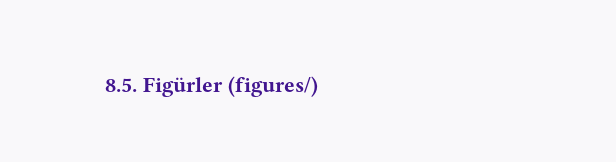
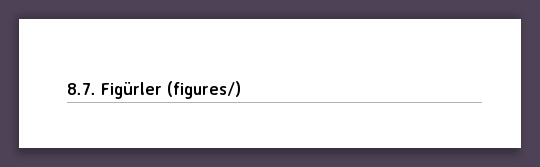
- 8.5. Figürler (figures/)
+ 8.7. Figürler (figures/)

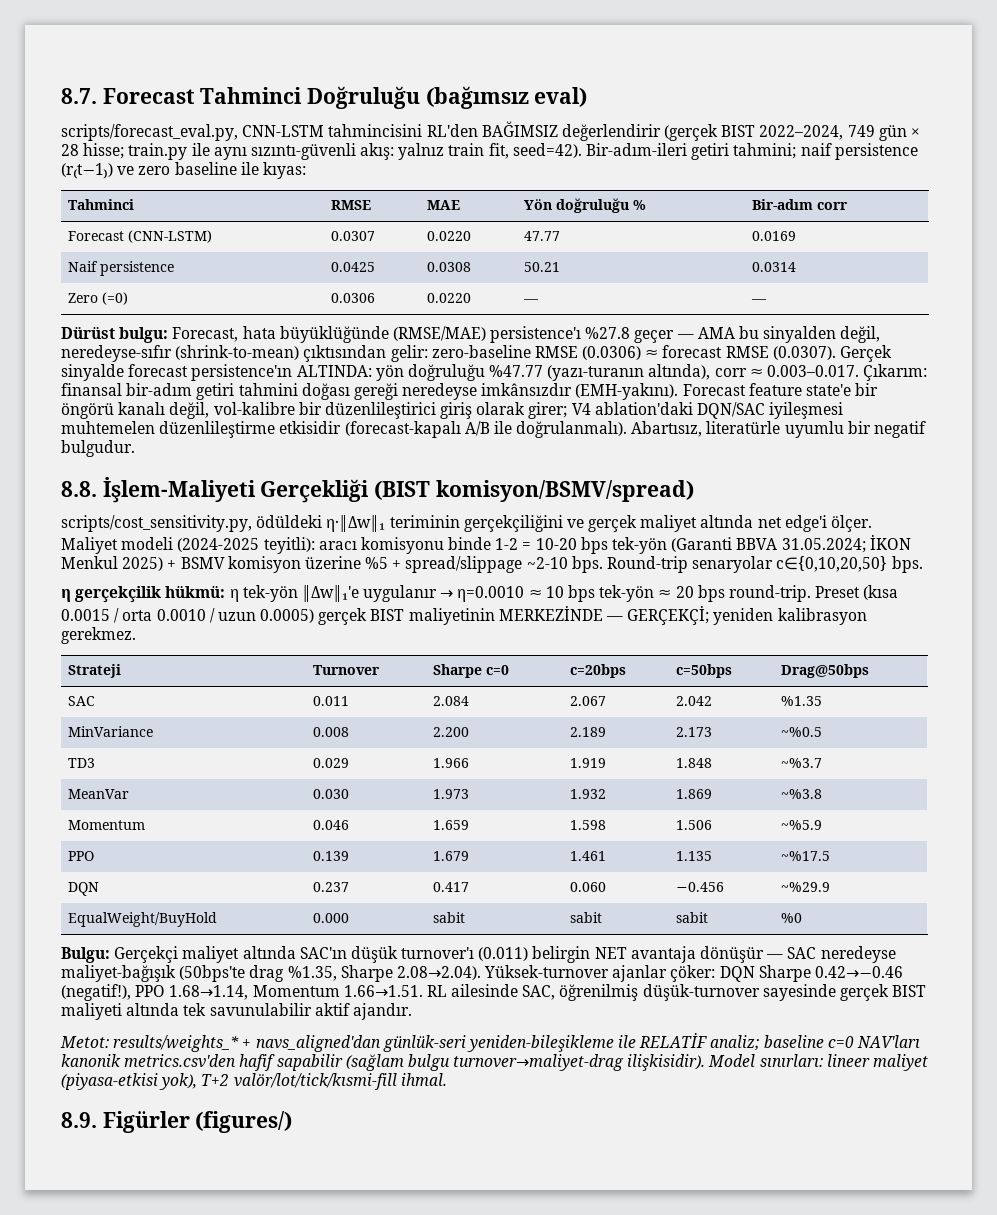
- 8.7. Figürler (figures/)
+ 8.7. Forecast Tahminci Doğruluğu (bağımsız eval)
+ scripts/forecast_eval.py, CNN-LSTM tahmincisini RL'den BAĞIMSIZ değerlendirir (gerçek BIST 2022–2024, 749 gün × 28 hisse; train.py ile aynı sızıntı-güvenli akış: yalnız train fit, seed=42). Bir-adım-ileri getiri tahmini; naif persistence (r₍t−1₎) ve zero baseline ile kıyas:
+ Tahminci | RMSE | MAE | Yön doğruluğu % | Bir-adım corr
+ Forecast (CNN-LSTM) | 0.0307 | 0.0220 | 47.77 | 0.0169
+ Naif persistence | 0.0425 | 0.0308 | 50.21 | 0.0314
+ Zero (=0) | 0.0306 | 0.0220 | — | —
+ Dürüst bulgu: Forecast, hata büyüklüğünde (RMSE/MAE) persistence'ı %27.8 geçer — AMA bu sinyalden değil, neredeyse-sıfır (shrink-to-mean) çıktısından gelir: zero-baseline RMSE (0.0306) ≈ forecast RMSE (0.0307). Gerçek sinyalde forecast persistence'ın ALTINDA: yön doğruluğu %47.77 (yazı-turanın altında), corr ≈ 0.003–0.017. Çıkarım: finansal bir-adım getiri tahmini doğası gereği neredeyse imkânsızdır (EMH-yakını). Forecast feature state'e bir öngörü kanalı değil, vol-kalibre bir düzenlileştirici giriş olarak girer; V4 ablation'daki DQN/SAC iyileşmesi muhtemelen düzenlileştirme etkisidir (forecast-kapalı A/B ile doğrulanmalı). Abartısız, literatürle uyumlu bir negatif bulgudur.
+ 8.8. İşlem-Maliyeti Gerçekliği (BIST komisyon/BSMV/spread)
+ scripts/cost_sensitivity.py, ödüldeki η·‖Δw‖₁ teriminin gerçekçiliğini ve gerçek maliyet altında net edge'i ölçer. Maliyet modeli (2024-2025 teyitli): aracı komisyonu binde 1-2 = 10-20 bps tek-yön (Garanti BBVA 31.05.2024; İKON Menkul 2025) + BSMV komisyon üzerine %5 + spread/slippage ~2-10 bps. Round-trip senaryolar c∈{0,10,20,50} bps.
+ η gerçekçilik hükmü: η tek-yön ‖Δw‖₁'e uygulanır → η=0.0010 ≈ 10 bps tek-yön ≈ 20 bps round-trip. Preset (kısa 0.0015 / orta 0.0010 / uzun 0.0005) gerçek BIST maliyetinin MERKEZİNDE — GERÇEKÇİ; yeniden kalibrasyon gerekmez.
+ Strateji | Turnover | Sharpe c=0 | c=20bps | c=50bps | Drag@50bps
+ SAC | 0.011 | 2.084 | 2.067 | 2.042 | %1.35
+ MinVariance | 0.008 | 2.200 | 2.189 | 2.173 | ~%0.5
+ TD3 | 0.029 | 1.966 | 1.919 | 1.848 | ~%3.7
+ MeanVar | 0.030 | 1.973 | 1.932 | 1.869 | ~%3.8
+ Momentum | 0.046 | 1.659 | 1.598 | 1.506 | ~%5.9
+ PPO | 0.139 | 1.679 | 1.461 | 1.135 | ~%17.5
+ DQN | 0.237 | 0.417 | 0.060 | −0.456 | ~%29.9
+ EqualWeight/BuyHold | 0.000 | sabit | sabit | sabit | %0
+ Bulgu: Gerçekçi maliyet altında SAC'ın düşük turnover'ı (0.011) belirgin NET avantaja dönüşür — SAC neredeyse maliyet-bağışık (50bps'te drag %1.35, Sharpe 2.08→2.04). Yüksek-turnover ajanlar çöker: DQN Sharpe 0.42→−0.46 (negatif!), PPO 1.68→1.14, Momentum 1.66→1.51. RL ailesinde SAC, öğrenilmiş düşük-turnover sayesinde gerçek BIST maliyeti altında tek savunulabilir aktif ajandır.
+ Metot: results/weights_* + navs_aligned'dan günlük-seri yeniden-bileşikleme ile RELATİF analiz; baseline c=0 NAV'ları kanonik metrics.csv'den hafif sapabilir (sağlam bulgu turnover→maliyet-drag ilişkisidir). Model sınırları: lineer maliyet (piyasa-etkisi yok), T+2 valör/lot/tick/kısmi-fill ihmal.
+ 8.9. Figürler (figures/)

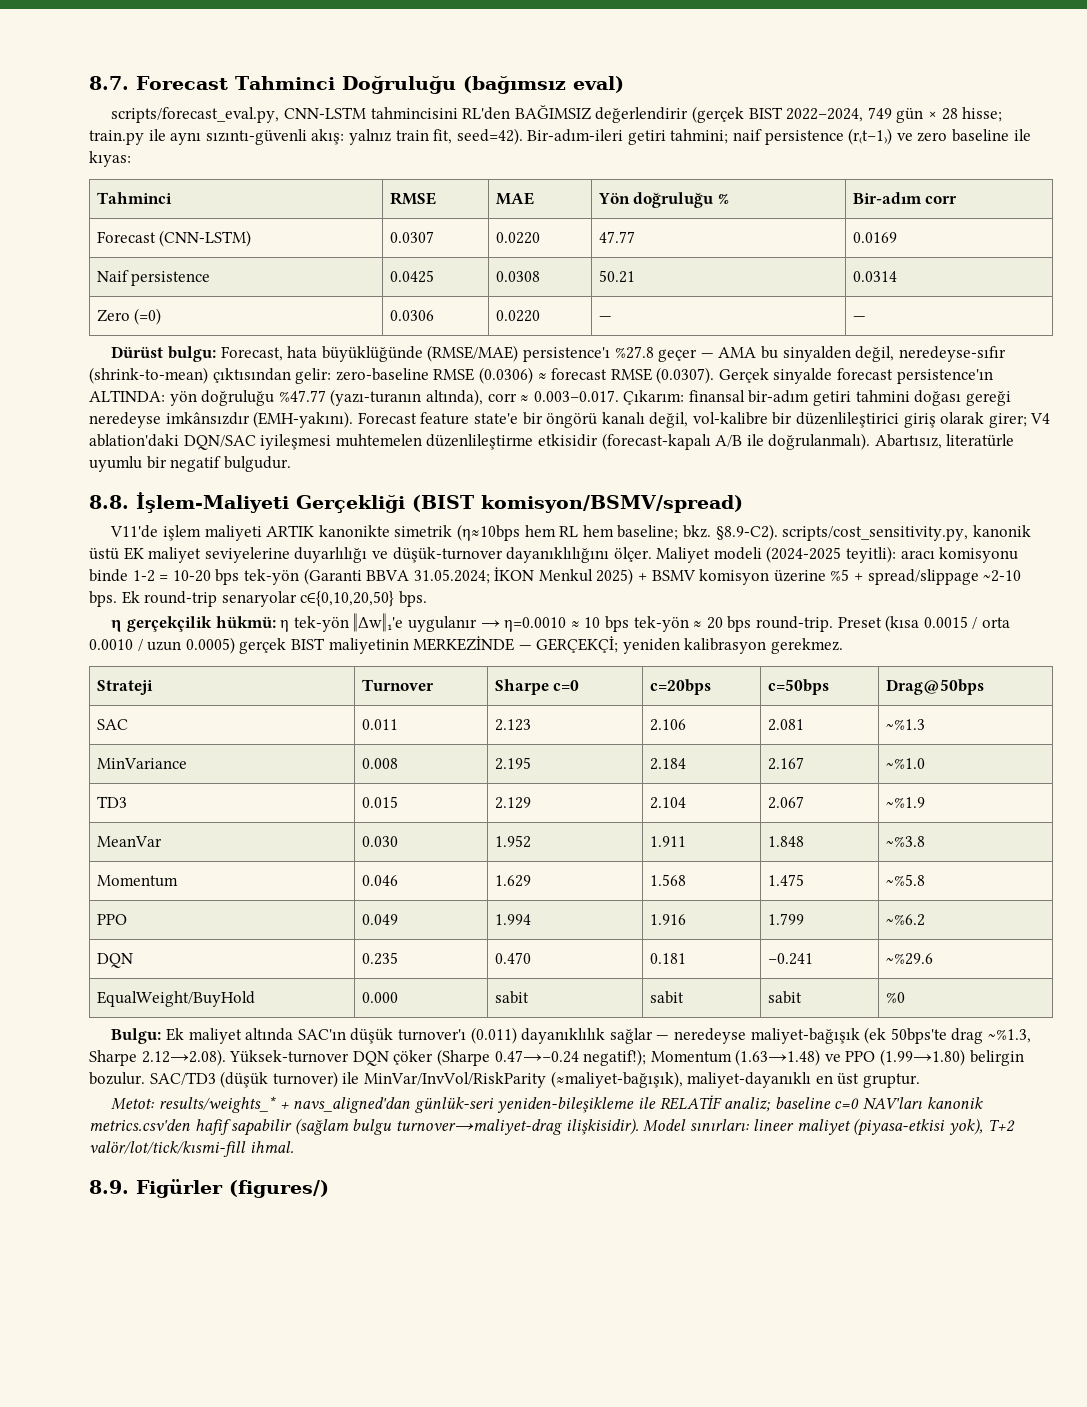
- scripts/cost_sensitivity.py, ödüldeki η·‖Δw‖₁ teriminin gerçekçiliğini ve gerçek maliyet altında net edge'i ölçer.
+ V11'de işlem maliyeti ARTIK kanonikte simetrik (η≈10bps hem RL hem baseline; bkz. §8.9-C2). scripts/cost_sensitivity.py, kanonik üstü EK maliyet seviyelerine duyarlılığı ve düşük-turnover dayanıklılığını ölçer.
- Round-trip senaryolar c∈{0,10,20,50} bps.
+ Ek round-trip senaryolar c∈{0,10,20,50} bps.
- SAC | 0.011 | 2.084 | 2.067 | 2.042 | %1.35
- MinVariance | 0.008 | 2.200 | 2.189 | 2.173 | ~%0.5
- TD3 | 0.029 | 1.966 | 1.919 | 1.848 | ~%3.7
+ SAC | 0.011 | 2.123 | 2.106 | 2.081 | ~%1.3
+ MinVariance | 0.008 | 2.195 | 2.184 | 2.167 | ~%1.0
+ TD3 | 0.015 | 2.129 | 2.104 | 2.067 | ~%1.9
- MeanVar | 0.030 | 1.973 | 1.932 | 1.869 | ~%3.8
+ MeanVar | 0.030 | 1.952 | 1.911 | 1.848 | ~%3.8
- Momentum | 0.046 | 1.659 | 1.598 | 1.506 | ~%5.9
- PPO | 0.139 | 1.679 | 1.461 | 1.135 | ~%17.5
- DQN | 0.237 | 0.417 | 0.060 | −0.456 | ~%29.9
+ Momentum | 0.046 | 1.629 | 1.568 | 1.475 | ~%5.8
+ PPO | 0.049 | 1.994 | 1.916 | 1.799 | ~%6.2
+ DQN | 0.235 | 0.470 | 0.181 | −0.241 | ~%29.6
- Bulgu: Gerçekçi maliyet altında SAC'ın düşük turnover'ı (0.011) belirgin NET avantaja dönüşür — SAC neredeyse maliyet-bağışık (50bps'te drag %1.35, Sharpe 2.08→2.04). Yüksek-turnover ajanlar çöker: DQN Sharpe 0.42→−0.46 (negatif!), PPO 1.68→1.14, Momentum 1.66→1.51. RL ailesinde SAC, öğrenilmiş düşük-turnover sayesinde gerçek BIST maliyeti altında tek savunulabilir aktif ajandır.
+ Bulgu: Ek maliyet altında SAC'ın düşük turnover'ı (0.011) dayanıklılık sağlar — neredeyse maliyet-bağışık (ek 50bps'te drag ~%1.3, Sharpe 2.12→2.08). Yüksek-turnover DQN çöker (Sharpe 0.47→−0.24 negatif!); Momentum (1.63→1.48) ve PPO (1.99→1.80) belirgin bozulur. SAC/TD3 (düşük turnover) ile MinVar/InvVol/RiskParity (≈maliyet-bağışık), maliyet-dayanıklı en üst gruptur.

